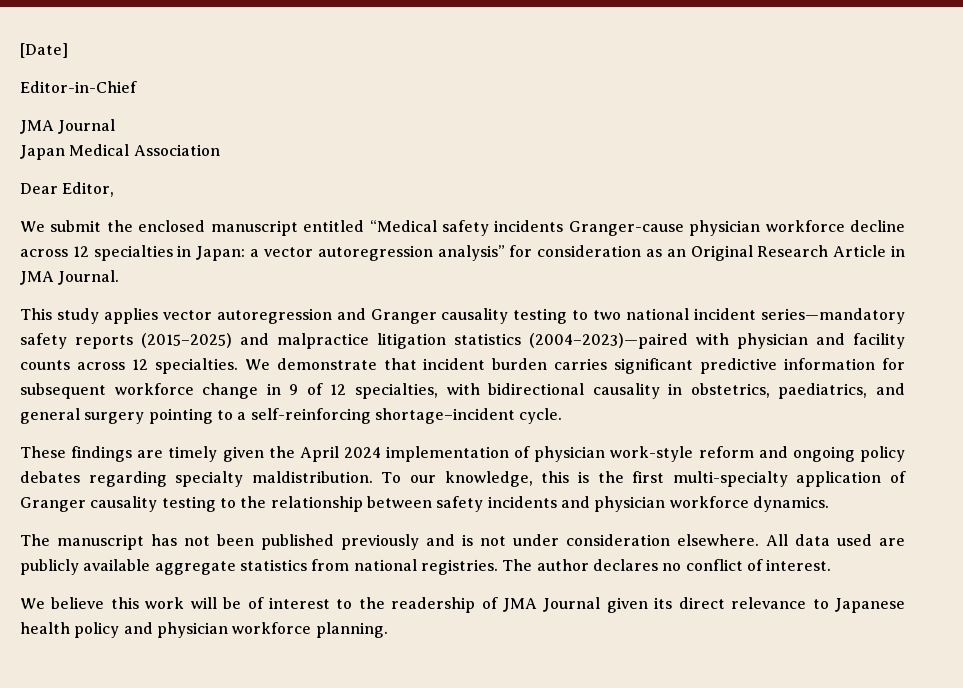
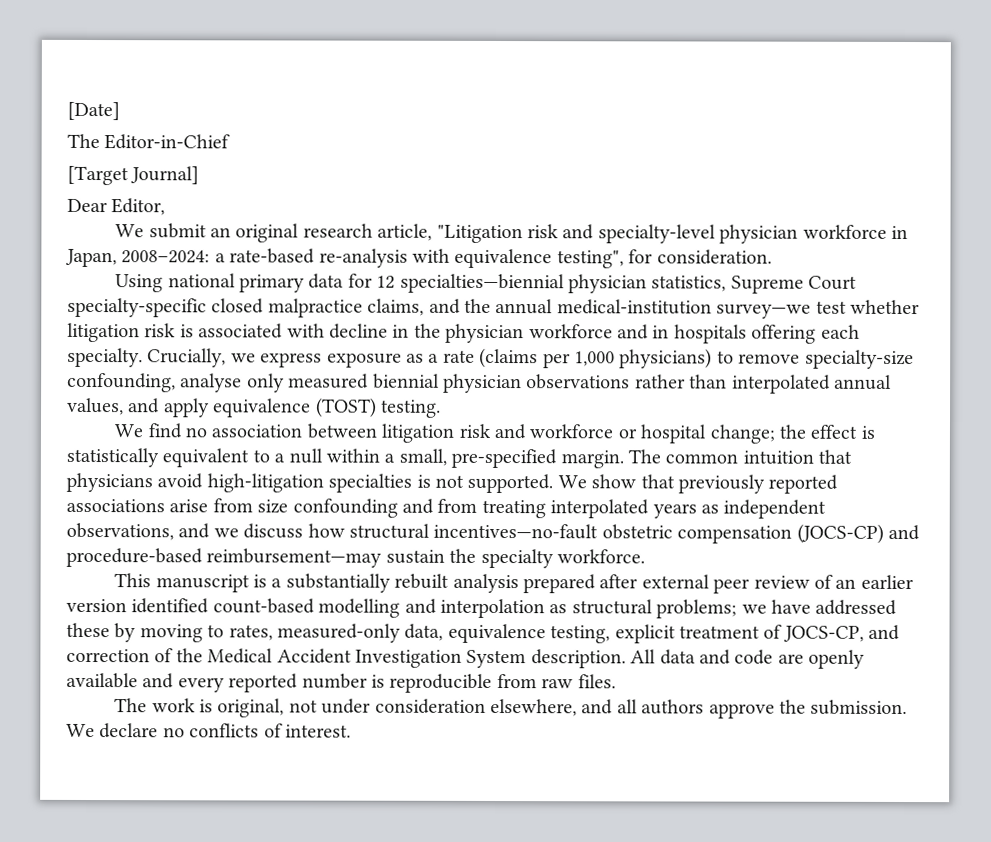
- Editor-in-Chief
- JMA Journal
- Japan Medical Association
+ The Editor-in-Chief
+ [Target Journal]
- We submit the enclosed manuscript entitled “Medical safety incidents Granger-cause physician workforce decline across 12 specialties in Japan: a vector autoregression analysis” for consideration as an Original Research Article in JMA Journal.
- This study applies vector autoregression and Granger causality testing to two national incident series—mandatory safety reports (2015–2025) and malpractice litigation statistics (2004–2023)—paired with physician and facility counts across 12 specialties. We demonstrate that incident burden carries significant predictive information for subsequent workforce change in 9 of 12 specialties, with bidirectional causality in obstetrics, paediatrics, and general surgery pointing to a self-reinforcing shortage–incident cycle.
- These findings are timely given the April 2024 implementation of physician work-style reform and ongoing policy debates regarding specialty maldistribution. To our knowledge, this is the first multi-specialty application of Granger causality testing to the relationship between safety incidents and physician workforce dynamics.
- The manuscript has not been published previously and is not under consideration elsewhere. All data used are publicly available aggregate statistics from national registries. The author declares no conflict of interest.
- We believe this work will be of interest to the readership of JMA Journal given its direct relevance to Japanese health policy and physician workforce planning.
+ We submit an original research article, "Litigation risk and specialty-level physician workforce in Japan, 2008–2024: a rate-based re-analysis with equivalence testing", for consideration.
+ Using national primary data for 12 specialties—biennial physician statistics, Supreme Court specialty-specific closed malpractice claims, and the annual medical-institution survey—we test whether litigation risk is associated with decline in the physician workforce and in hospitals offering each specialty. Crucially, we express exposure as a rate (claims per 1,000 physicians) to remove specialty-size confounding, analyse only measured biennial physician observations rather than interpolated annual values, and apply equivalence (TOST) testing.
+ We find no association between litigation risk and workforce or hospital change; the effect is statistically equivalent to a null within a small, pre-specified margin. The common intuition that physicians avoid high-litigation specialties is not supported. We show that previously reported associations arise from size confounding and from treating interpolated years as independent observations, and we discuss how structural incentives—no-fault obstetric compensation (JOCS-CP) and procedure-based reimbursement—may sustain the specialty workforce.
+ This manuscript is a substantially rebuilt analysis prepared after external peer review of an earlier version identified count-based modelling and interpolation as structural problems; we have addressed these by moving to rates, measured-only data, equivalence testing, explicit treatment of JOCS-CP, and correction of the Medical Accident Investigation System description. All data and code are openly available and every reported number is reproducible from raw files.
+ The work is original, not under consideration elsewhere, and all authors approve the submission. We declare no conflicts of interest.

